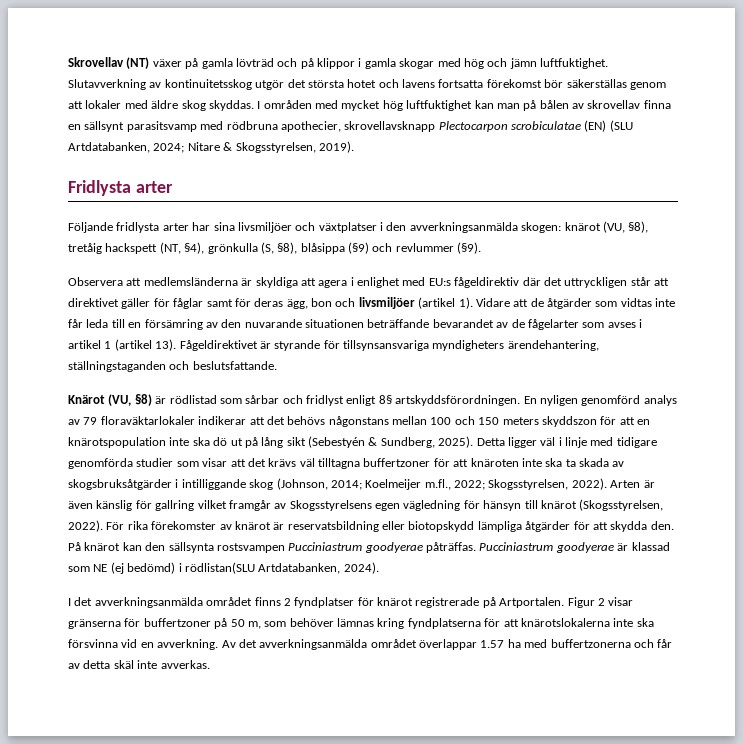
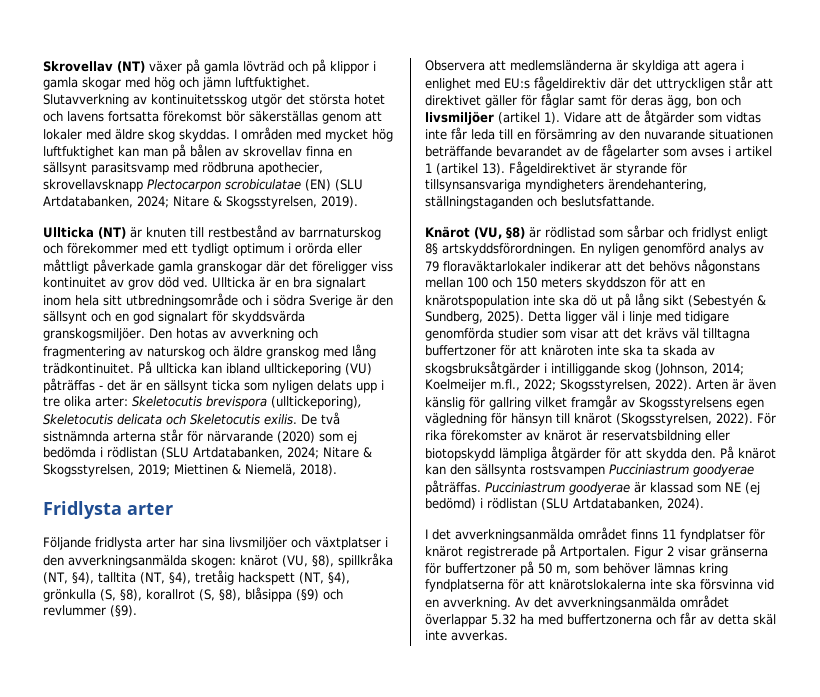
+ Ullticka (NT) är knuten till restbestånd av barrnaturskog och förekommer med ett tydligt optimum i orörda eller måttligt påverkade gamla granskogar där det föreligger viss kontinuitet av grov död ved. Ullticka är en bra signalart inom hela sitt utbredningsområde och i södra Sverige är den sällsynt och en god signalart för skyddsvärda granskogsmiljöer. Den hotas av avverkning och fragmentering av naturskog och äldre granskog med lång trädkontinuitet. På ullticka kan ibland ulltickeporing (VU) påträffas - det är en sällsynt ticka som nyligen delats upp i tre olika arter: Skeletocutis brevispora (ulltickeporing), Skeletocutis delicata och Skeletocutis exilis. De två sistnämnda arterna står för närvarande (2020) som ej bedömda i rödlistan (SLU Artdatabanken, 2024; Nitare & Skogsstyrelsen, 2019; Miettinen & Niemelä, 2018).
- Följande fridlysta arter har sina livsmiljöer och växtplatser i den avverkningsanmälda skogen: knärot (VU, §8), tretåig hackspett (NT, §4), grönkulla (S, §8), blåsippa (§9) och revlummer (§9).
+ Följande fridlysta arter har sina livsmiljöer och växtplatser i den avverkningsanmälda skogen: knärot (VU, §8), spillkråka (NT, §4), talltita (NT, §4), tretåig hackspett (NT, §4), grönkulla (S, §8), korallrot (S, §8), blåsippa (§9) och revlummer (§9).
- Pucciniastrum goodyerae är klassad som NE (ej bedömd) i rödlistan(SLU Artdatabanken, 2024).
+ Pucciniastrum goodyerae är klassad som NE (ej bedömd) i rödlistan (SLU Artdatabanken, 2024).
- I det avverkningsanmälda området finns 2 fyndplatser för knärot registrerade på Artportalen.
+ I det avverkningsanmälda området finns 11 fyndplatser för knärot registrerade på Artportalen.
- Av det avverkningsanmälda området överlappar 1.57 ha med buffertzonerna och får av detta skäl inte avverkas.
+ Av det avverkningsanmälda området överlappar 5.32 ha med buffertzonerna och får av detta skäl inte avverkas.

